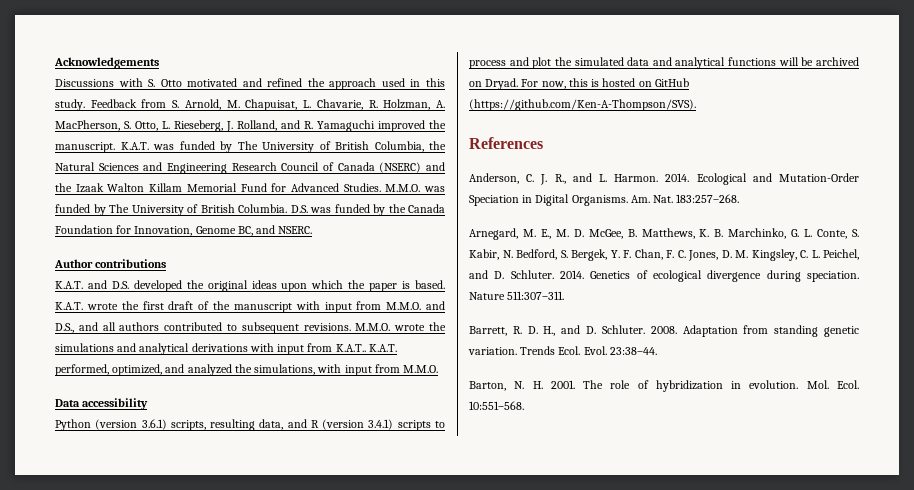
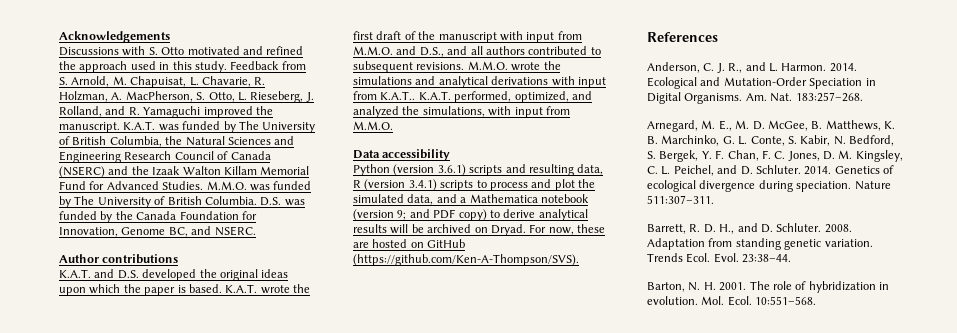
- Python (version 3.6.1) scripts, resulting data, and R (version 3.4.1) scripts to process and plot the simulated data and analytical functions will be archived on Dryad.
+ Python (version 3.6.1) scripts and resulting data, R (version 3.4.1) scripts to process and plot the simulated data, and a Mathematica notebook (version 9; and PDF copy) to derive analytical results will be archived on Dryad.
- For now, this is hosted on GitHub (https://github.com/Ken-A-Thompson/SVS).
+ For now, these are hosted on GitHub (https://github.com/Ken-A-Thompson/SVS).

